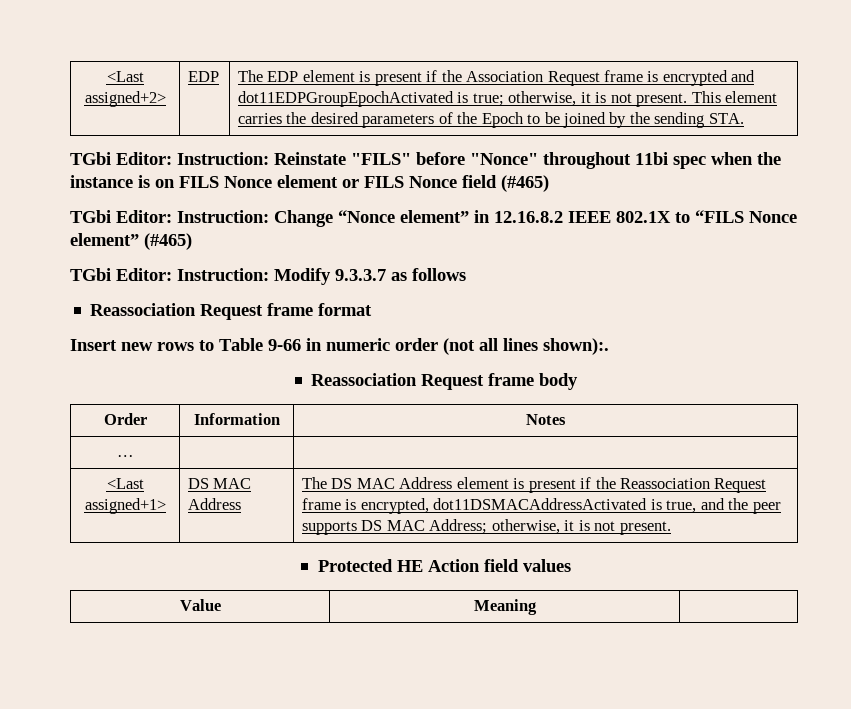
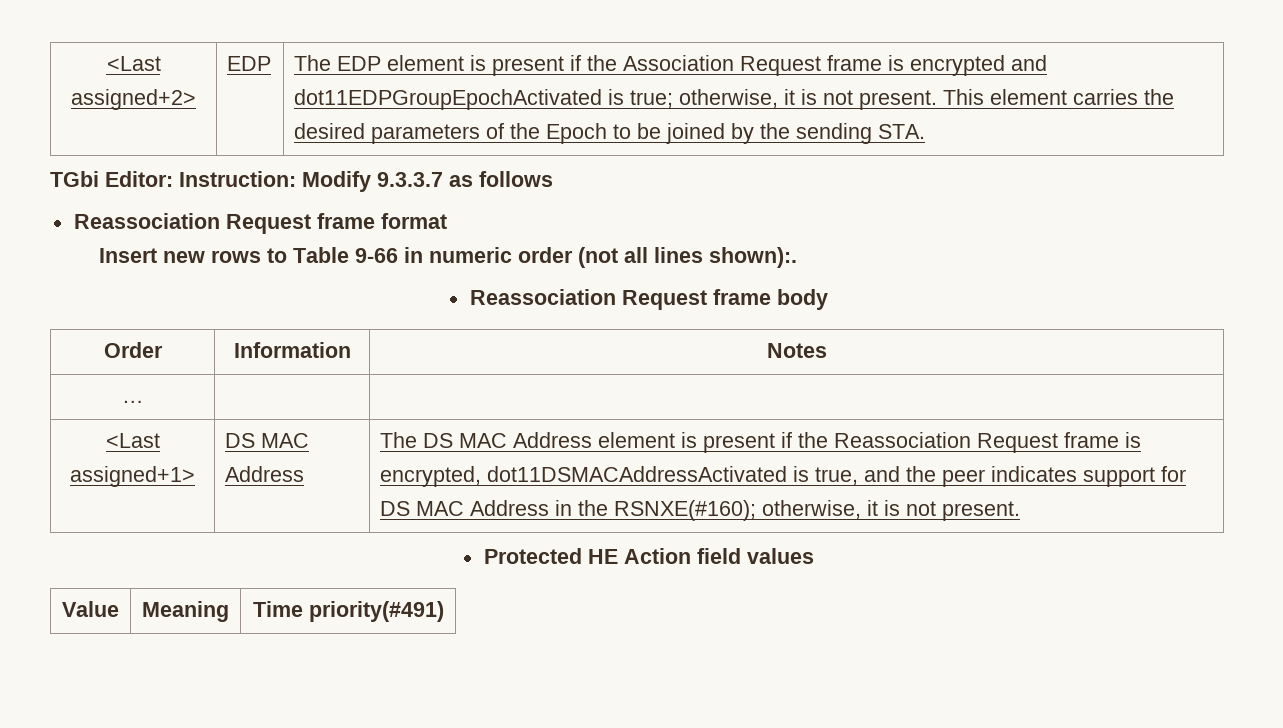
- TGbi Editor: Instruction: Reinstate "FILS" before "Nonce" throughout 11bi spec when the instance is on FILS Nonce element or FILS Nonce field (#465)
- TGbi Editor: Instruction: Change “Nonce element” in 12.16.8.2 IEEE 802.1X to “FILS Nonce element” (#465)
- <Last assigned+1> | DS MAC Address | The DS MAC Address element is present if the Reassociation Request frame is encrypted, dot11DSMACAddressActivated is true, and the peer supports DS MAC Address; otherwise, it is not present.
+ <Last assigned+1> | DS MAC Address | The DS MAC Address element is present if the Reassociation Request frame is encrypted, dot11DSMACAddressActivated is true, and the peer indicates support for DS MAC Address in the RSNXE(#160); otherwise, it is not present.
- Value | Meaning |
+ Value | Meaning | Time priority(#491)

